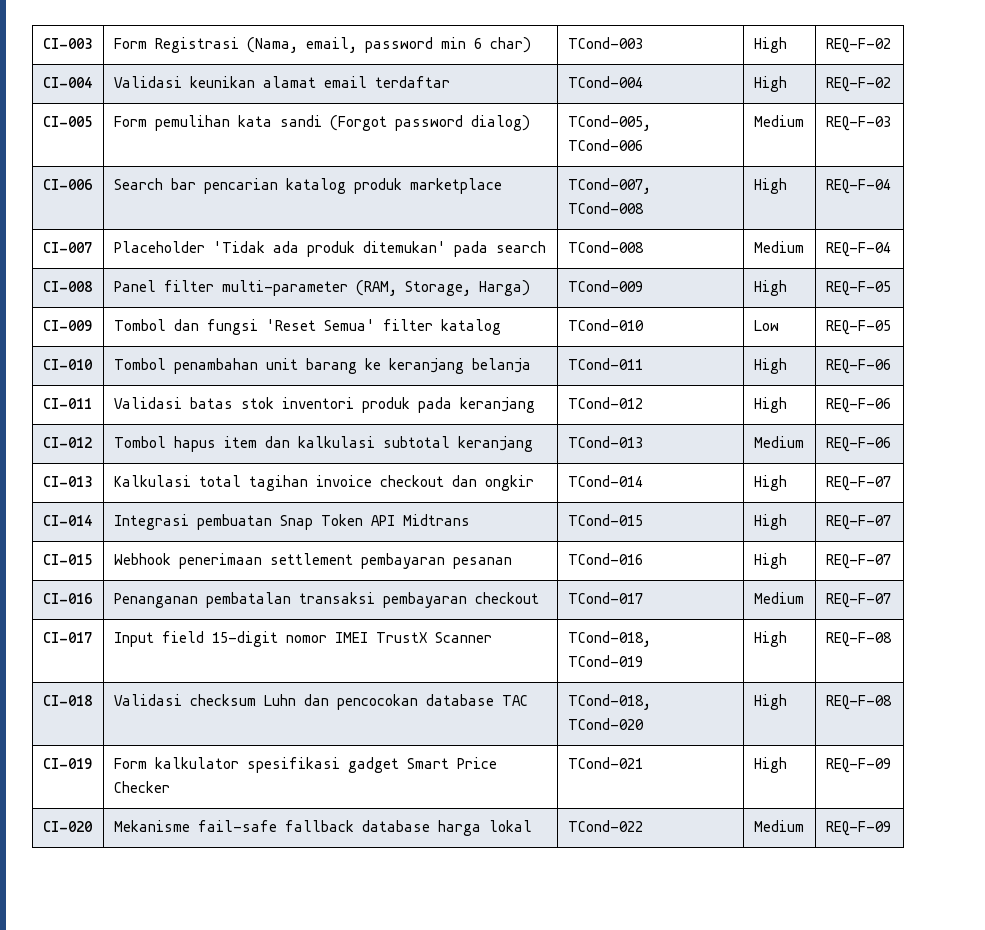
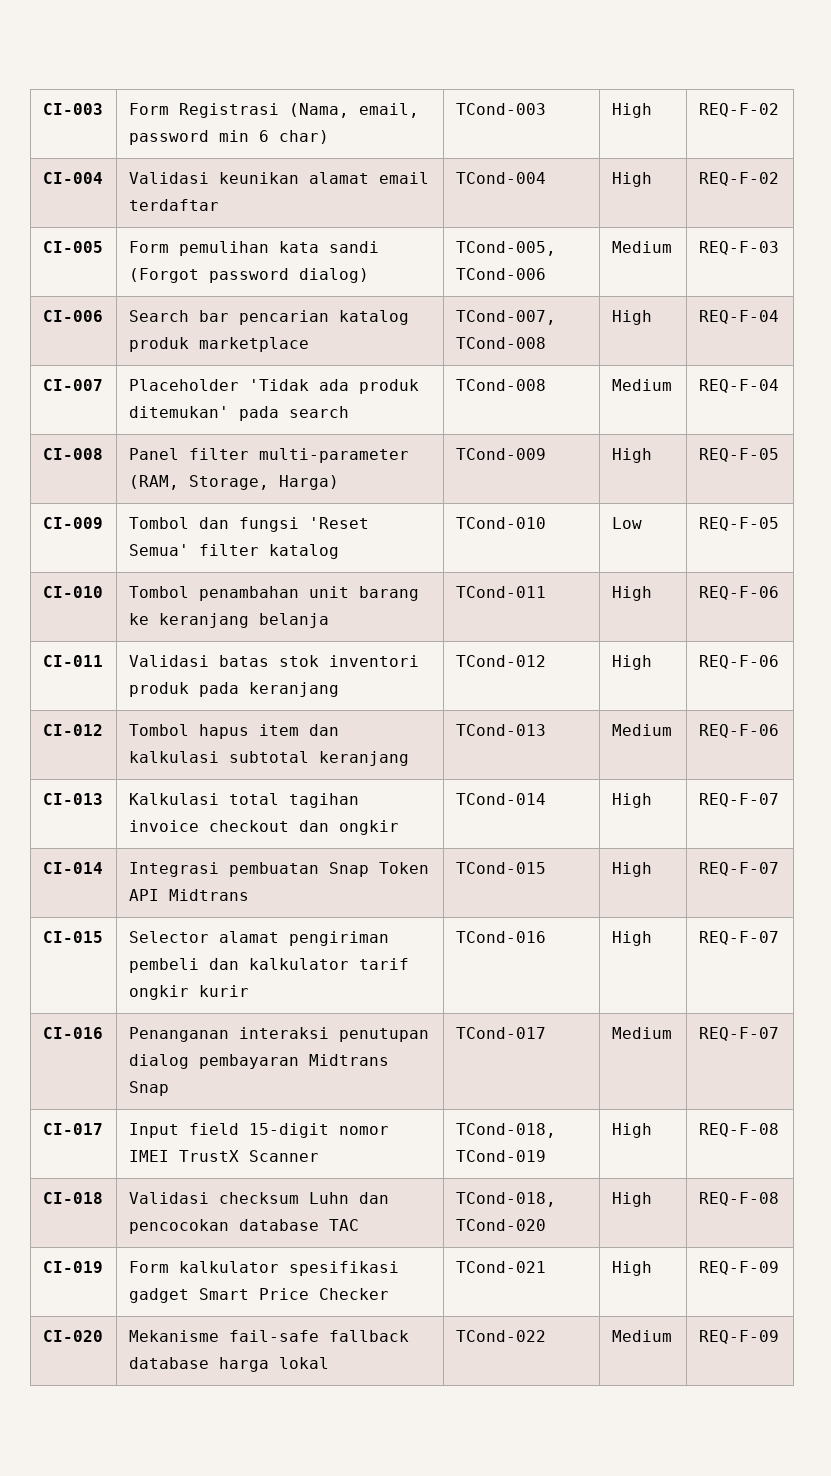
- CI-015 | Webhook penerimaan settlement pembayaran pesanan | TCond-016 | High | REQ-F-07
+ CI-015 | Selector alamat pengiriman pembeli dan kalkulator tarif ongkir kurir | TCond-016 | High | REQ-F-07
- CI-016 | Penanganan pembatalan transaksi pembayaran checkout | TCond-017 | Medium | REQ-F-07
+ CI-016 | Penanganan interaksi penutupan dialog pembayaran Midtrans Snap | TCond-017 | Medium | REQ-F-07

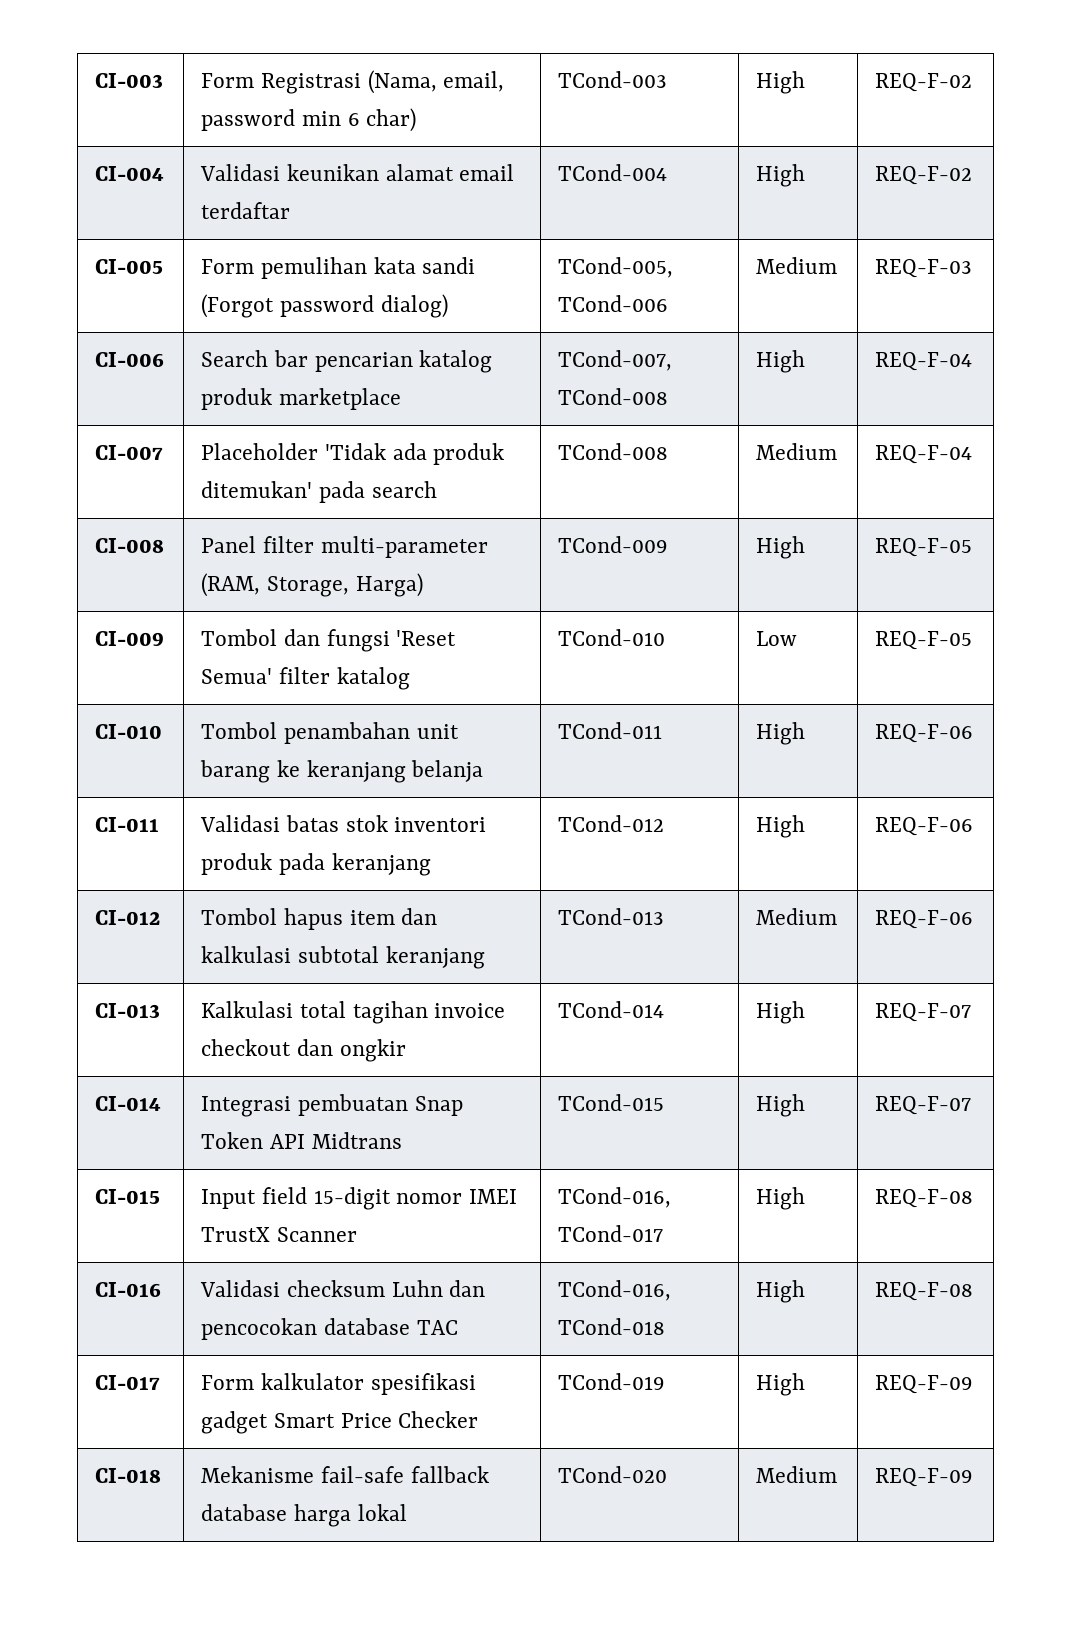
- CI-015 | Selector alamat pengiriman pembeli dan kalkulator tarif ongkir kurir | TCond-016 | High | REQ-F-07
- CI-016 | Penanganan interaksi penutupan dialog pembayaran Midtrans Snap | TCond-017 | Medium | REQ-F-07
- CI-017 | Input field 15-digit nomor IMEI TrustX Scanner | TCond-018, TCond-019 | High | REQ-F-08
- CI-018 | Validasi checksum Luhn dan pencocokan database TAC | TCond-018, TCond-020 | High | REQ-F-08
- CI-019 | Form kalkulator spesifikasi gadget Smart Price Checker | TCond-021 | High | REQ-F-09
+ CI-015 | Input field 15-digit nomor IMEI TrustX Scanner | TCond-016, TCond-017 | High | REQ-F-08
+ CI-016 | Validasi checksum Luhn dan pencocokan database TAC | TCond-016, TCond-018 | High | REQ-F-08
+ CI-017 | Form kalkulator spesifikasi gadget Smart Price Checker | TCond-019 | High | REQ-F-09
- CI-020 | Mekanisme fail-safe fallback database harga lokal | TCond-022 | Medium | REQ-F-09
+ CI-018 | Mekanisme fail-safe fallback database harga lokal | TCond-020 | Medium | REQ-F-09

